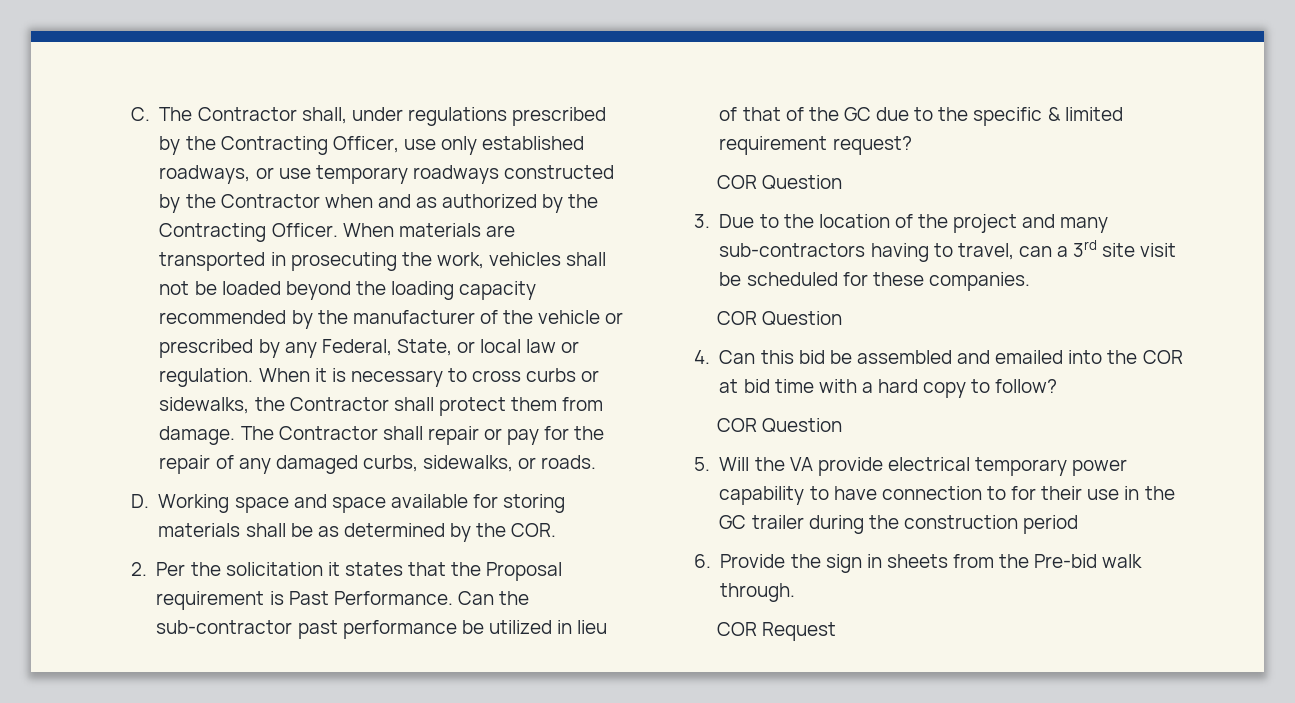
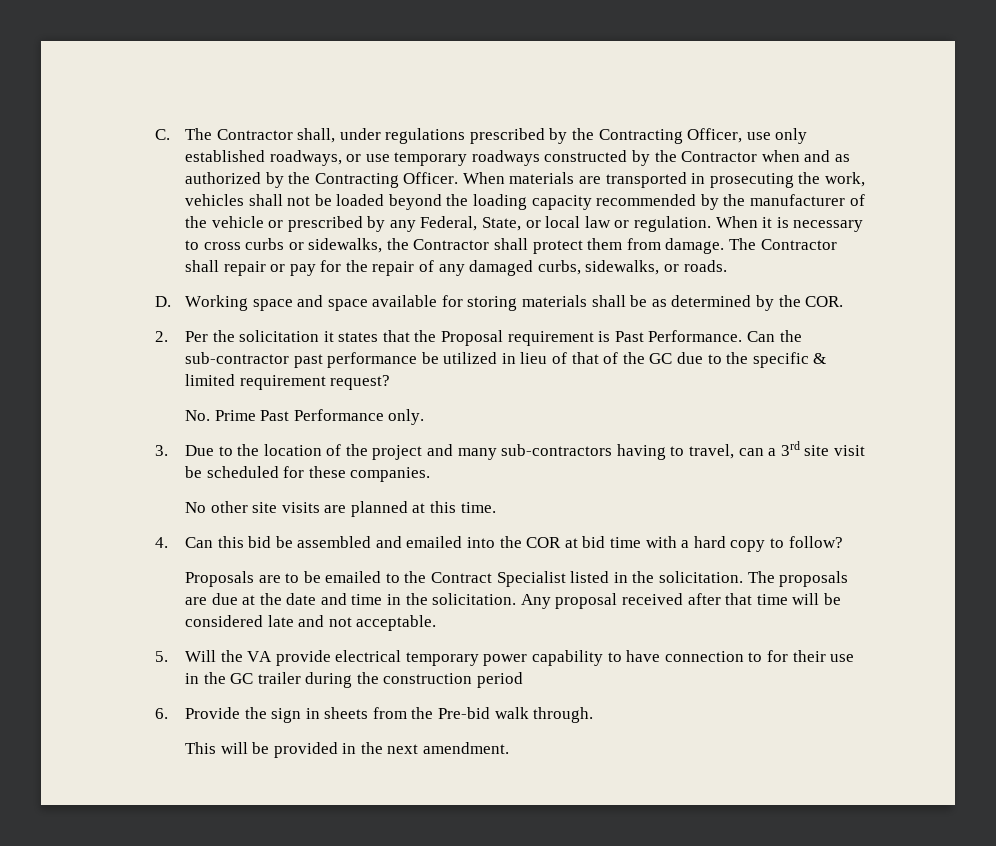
  Can the sub-contractor past performance be utilized in lieu of that of the GC due to the specific & limited requirement request?
- COR Question
+ No. Prime Past Performance only.
  3. Due to the location of the project and many sub-contractors having to travel, can a 3rd site visit be scheduled for these companies.
- COR Question
+ No other site visits are planned at this time.
  4. Can this bid be assembled and emailed into the COR at bid time with a hard copy to follow?
- COR Question
+ Proposals are to be emailed to the Contract Specialist listed in the solicitation. The proposals are due at the date and time in the solicitation. Any proposal received after that time will be considered late and not acceptable.
- COR Request
+ This will be provided in the next amendment.

